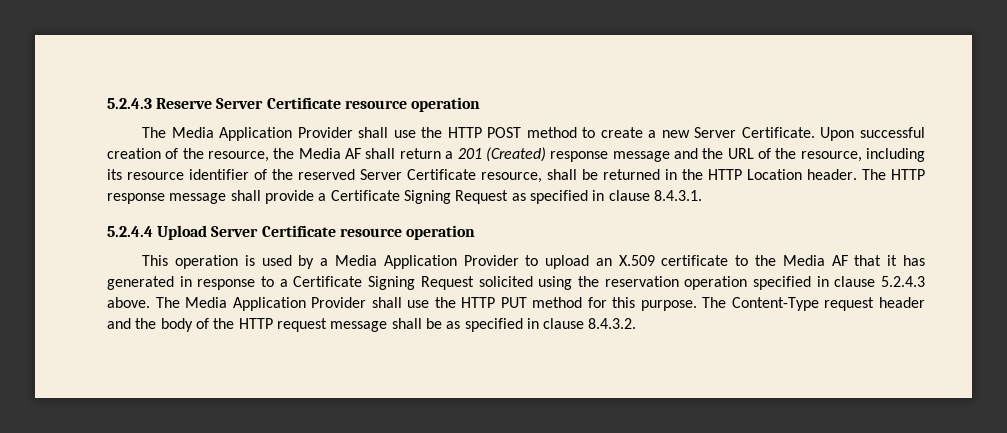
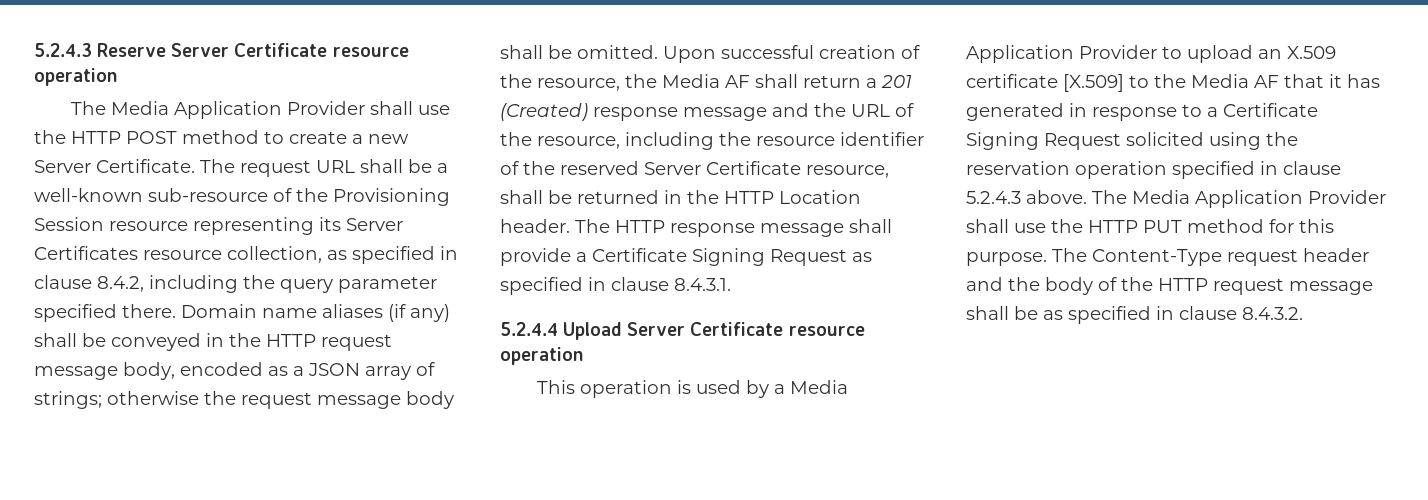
+ The request URL shall be a well-known sub-resource of the Provisioning Session resource representing its Server Certificates resource collection, as specified in clause 8.4.2, including the query parameter specified there. Domain name aliases (if any) shall be conveyed in the HTTP request message body, encoded as a JSON array of strings; otherwise the request message body shall be omitted.
- Upon successful creation of the resource, the Media AF shall return a 201 (Created) response message and the URL of the resource, including its resource identifier of the reserved Server Certificate resource, shall be returned in the HTTP Location header.
+ Upon successful creation of the resource, the Media AF shall return a 201 (Created) response message and the URL of the resource, including the resource identifier of the reserved Server Certificate resource, shall be returned in the HTTP Location header.
- This operation is used by a Media Application Provider to upload an X.509 certificate to the Media AF that it has generated in response to a Certificate Signing Request solicited using the reservation operation specified in clause 5.2.4.3 above.
+ This operation is used by a Media Application Provider to upload an X.509 certificate [X.509] to the Media AF that it has generated in response to a Certificate Signing Request solicited using the reservation operation specified in clause 5.2.4.3 above.

